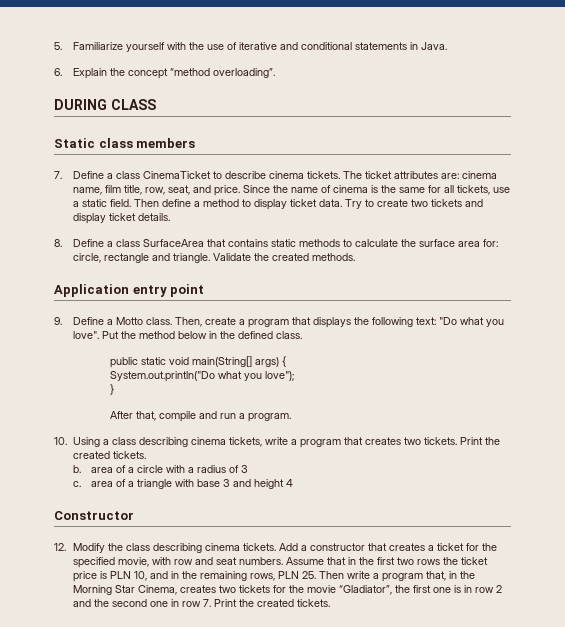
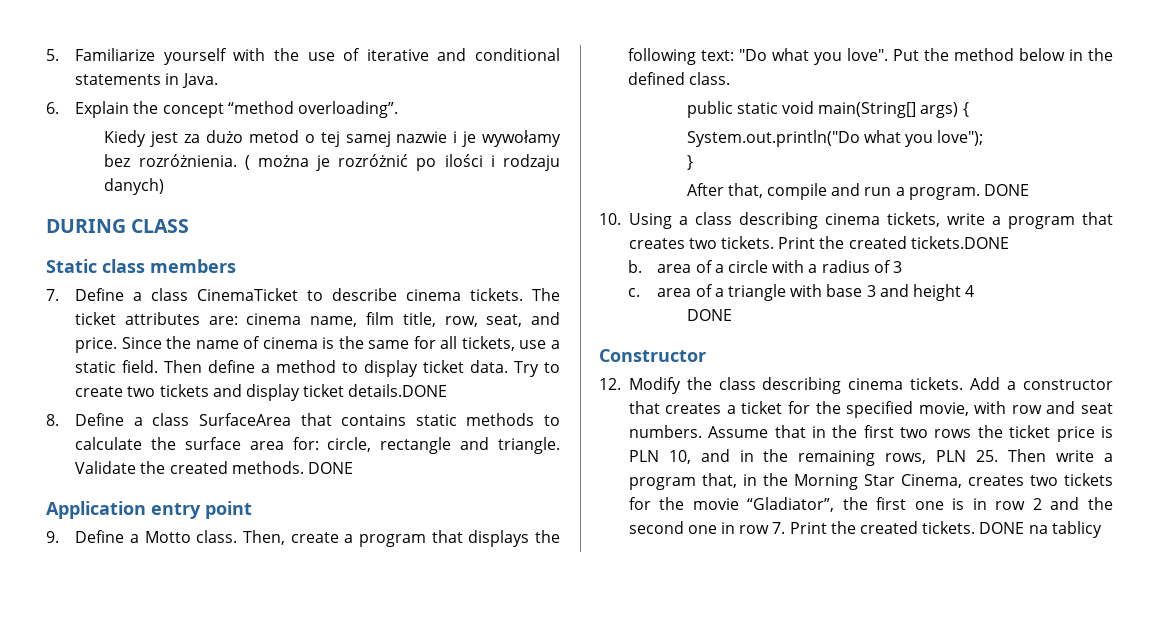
+ Kiedy jest za dużo metod o tej samej nazwie i je wywołamy bez rozróżnienia. ( można je rozróżnić po ilości i rodzaju danych)
- Try to create two tickets and display ticket details.
+ Try to create two tickets and display ticket details.DONE
- Validate the created methods.
+ Validate the created methods. DONE
- After that, compile and run a program.
+ After that, compile and run a program. DONE
- 10. Using a class describing cinema tickets, write a program that creates two tickets. Print the created tickets.
+ 10. Using a class describing cinema tickets, write a program that creates two tickets. Print the created tickets.DONE
  c. area of a triangle with base 3 and height 4
+ DONE
+ DONE na tablicy

